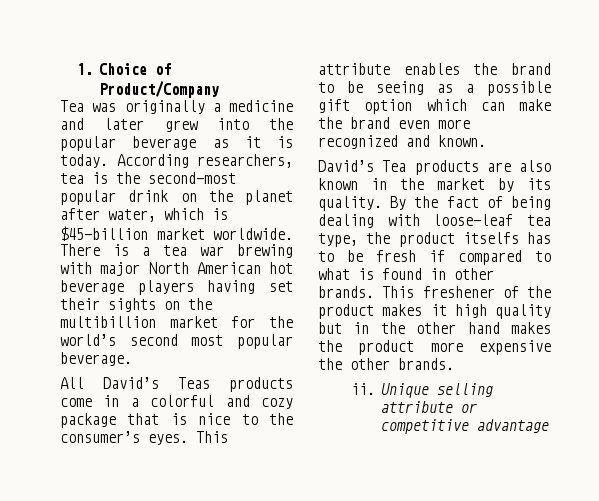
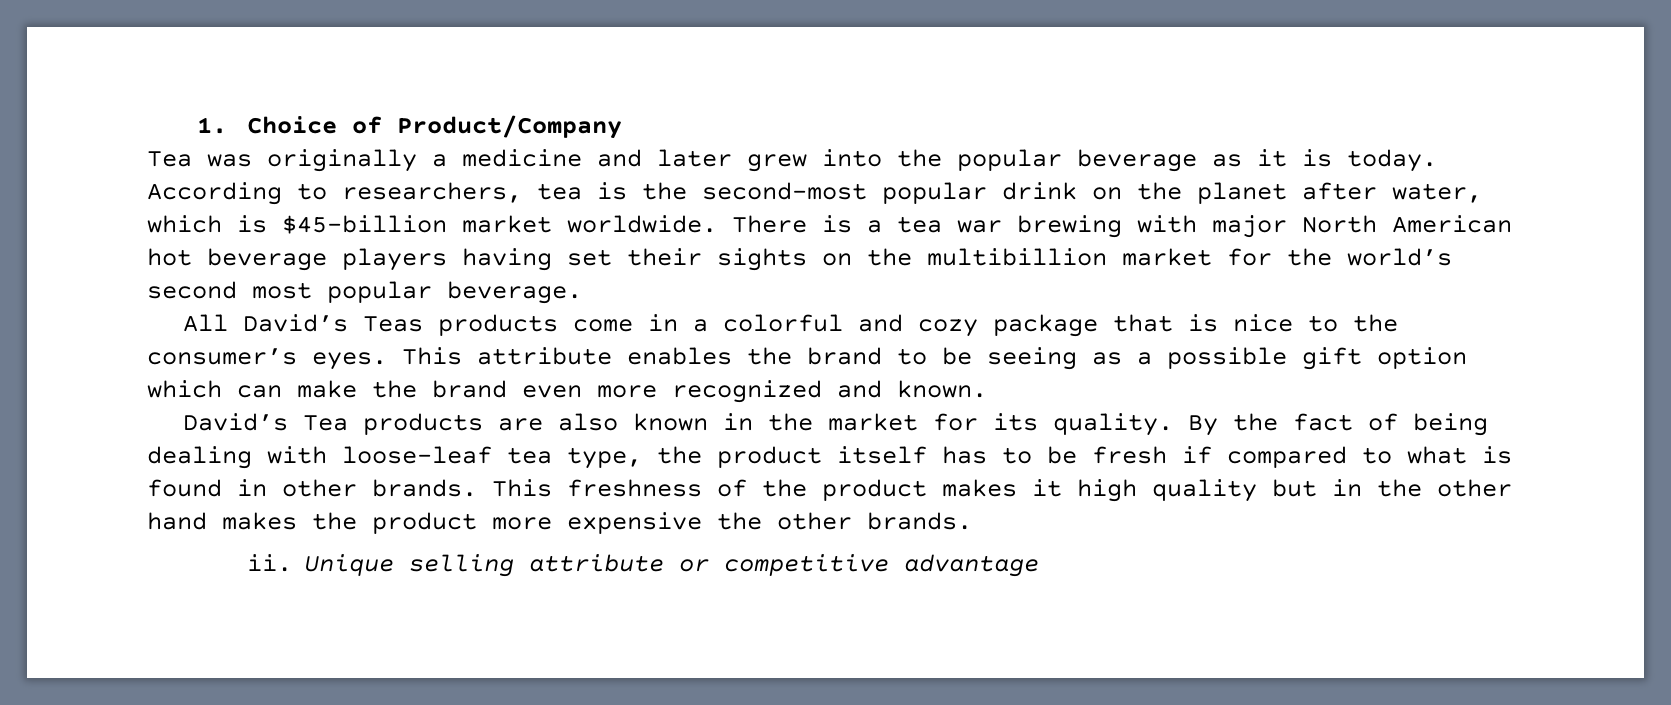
- According researchers, tea is the second-most popular drink on the planet after water, which is $45-billion market worldwide.
+ According to researchers, tea is the second-most popular drink on the planet after water, which is $45-billion market worldwide.
- David’s Tea products are also known in the market by its quality.
+ David’s Tea products are also known in the market for its quality.
- By the fact of being dealing with loose-leaf tea type, the product itselfs has to be fresh if compared to what is found in other brands.
+ By the fact of being dealing with loose-leaf tea type, the product itself has to be fresh if compared to what is found in other brands.
- This freshener of the product makes it high quality but in the other hand makes the product more expensive the other brands.
+ This freshness of the product makes it high quality but in the other hand makes the product more expensive the other brands.

